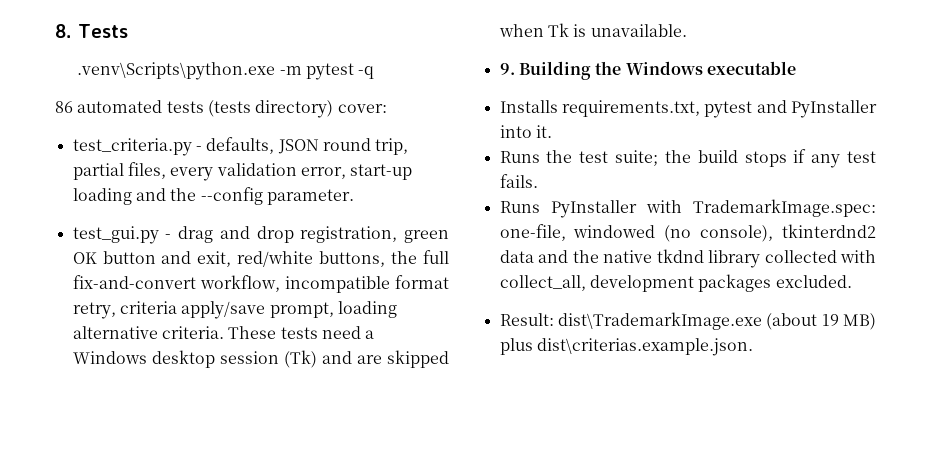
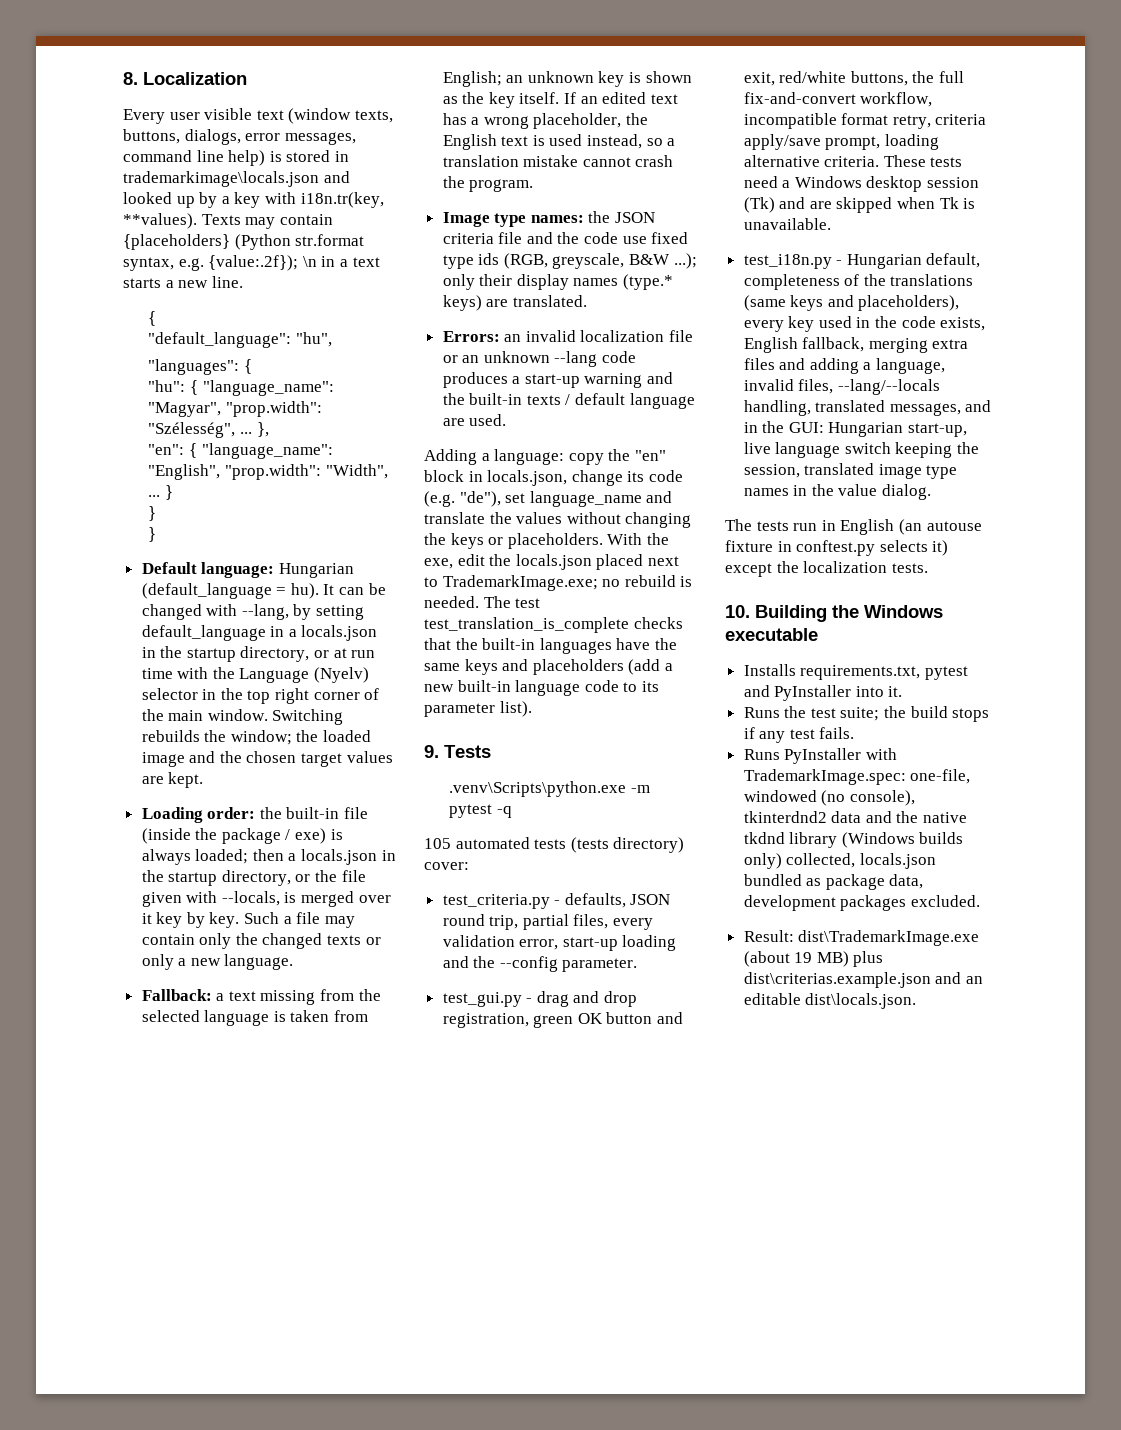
- 8. Tests
+ 8. Localization
+ Every user visible text (window texts, buttons, dialogs, error messages, command line help) is stored in trademarkimage\locals.json and looked up by a key with i18n.tr(key, **values). Texts may contain {placeholders} (Python str.format syntax, e.g. {value:.2f}); \n in a text starts a new line.
+ {
+ "default_language": "hu",
+ "languages": {
+ "hu": { "language_name": "Magyar", "prop.width": "Szélesség", ... },
+ "en": { "language_name": "English", "prop.width": "Width", ... }
+ }
+ }
+ Default language: Hungarian (default_language = hu). It can be changed with --lang, by setting default_language in a locals.json in the startup directory, or at run time with the Language (Nyelv) selector in the top right corner of the main window. Switching rebuilds the window; the loaded image and the chosen target values are kept.
+ Loading order: the built-in file (inside the package / exe) is always loaded; then a locals.json in the startup directory, or the file given with --locals, is merged over it key by key. Such a file may contain only the changed texts or only a new language.
+ Fallback: a text missing from the selected language is taken from English; an unknown key is shown as the key itself. If an edited text has a wrong placeholder, the English text is used instead, so a translation mistake cannot crash the program.
+ Image type names: the JSON criteria file and the code use fixed type ids (RGB, greyscale, B&W ...); only their display names (type.* keys) are translated.
+ Errors: an invalid localization file or an unknown --lang code produces a start-up warning and the built-in texts / default language are used.
+ Adding a language: copy the "en" block in locals.json, change its code (e.g. "de"), set language_name and translate the values without changing the keys or placeholders. With the exe, edit the locals.json placed next to TrademarkImage.exe; no rebuild is needed. The test test_translation_is_complete checks that the built-in languages have the same keys and placeholders (add a new built-in language code to its parameter list).
+ 9. Tests
- 86 automated tests (tests directory) cover:
+ 105 automated tests (tests directory) cover:
- 9. Building the Windows executable
+ test_i18n.py - Hungarian default, completeness of the translations (same keys and placeholders), every key used in the code exists, English fallback, merging extra files and adding a language, invalid files, --lang/--locals handling, translated messages, and in the GUI: Hungarian start-up, live language switch keeping the session, translated image type names in the value dialog.
+ The tests run in English (an autouse fixture in conftest.py selects it) except the localization tests.
+ 10. Building the Windows executable
- Runs PyInstaller with TrademarkImage.spec: one-file, windowed (no console), tkinterdnd2 data and the native tkdnd library collected with collect_all, development packages excluded.
+ Runs PyInstaller with TrademarkImage.spec: one-file, windowed (no console), tkinterdnd2 data and the native tkdnd library (Windows builds only) collected, locals.json bundled as package data, development packages excluded.
- Result: dist\TrademarkImage.exe (about 19 MB) plus dist\criterias.example.json.
+ Result: dist\TrademarkImage.exe (about 19 MB) plus dist\criterias.example.json and an editable dist\locals.json.

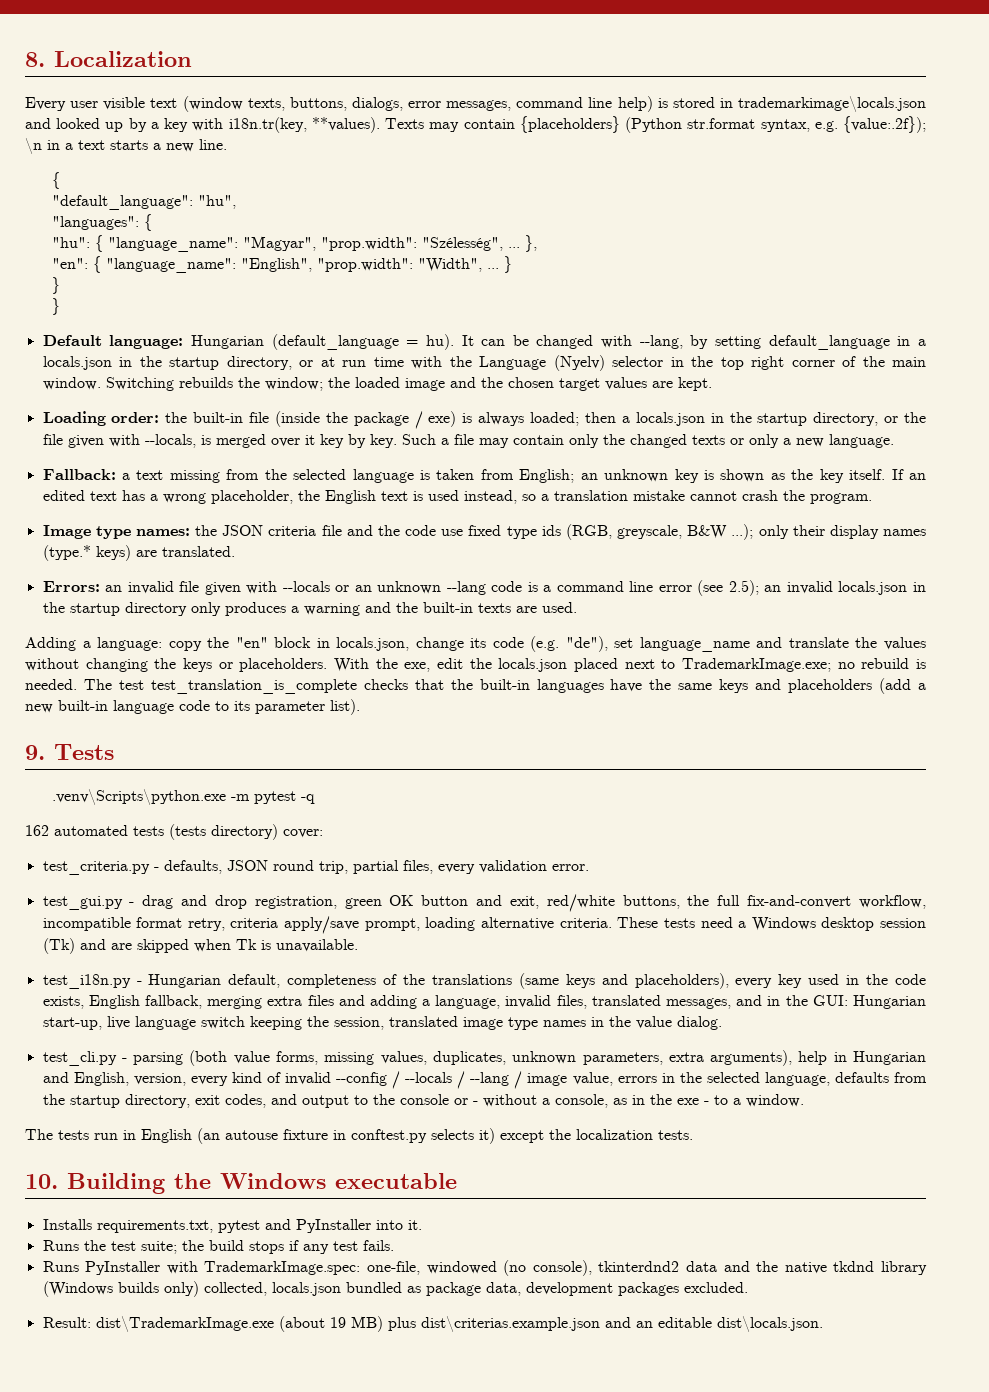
- Errors: an invalid localization file or an unknown --lang code produces a start-up warning and the built-in texts / default language are used.
+ Errors: an invalid file given with --locals or an unknown --lang code is a command line error (see 2.5); an invalid locals.json in the startup directory only produces a warning and the built-in texts are used.
- 105 automated tests (tests directory) cover:
+ 162 automated tests (tests directory) cover:
- test_criteria.py - defaults, JSON round trip, partial files, every validation error, start-up loading and the --config parameter.
+ test_criteria.py - defaults, JSON round trip, partial files, every validation error.
- test_i18n.py - Hungarian default, completeness of the translations (same keys and placeholders), every key used in the code exists, English fallback, merging extra files and adding a language, invalid files, --lang/--locals handling, translated messages, and in the GUI: Hungarian start-up, live language switch keeping the session, translated image type names in the value dialog.
+ test_i18n.py - Hungarian default, completeness of the translations (same keys and placeholders), every key used in the code exists, English fallback, merging extra files and adding a language, invalid files, translated messages, and in the GUI: Hungarian start-up, live language switch keeping the session, translated image type names in the value dialog.
+ test_cli.py - parsing (both value forms, missing values, duplicates, unknown parameters, extra arguments), help in Hungarian and English, version, every kind of invalid --config / --locals / --lang / image value, errors in the selected language, defaults from the startup directory, exit codes, and output to the console or - without a console, as in the exe - to a window.

